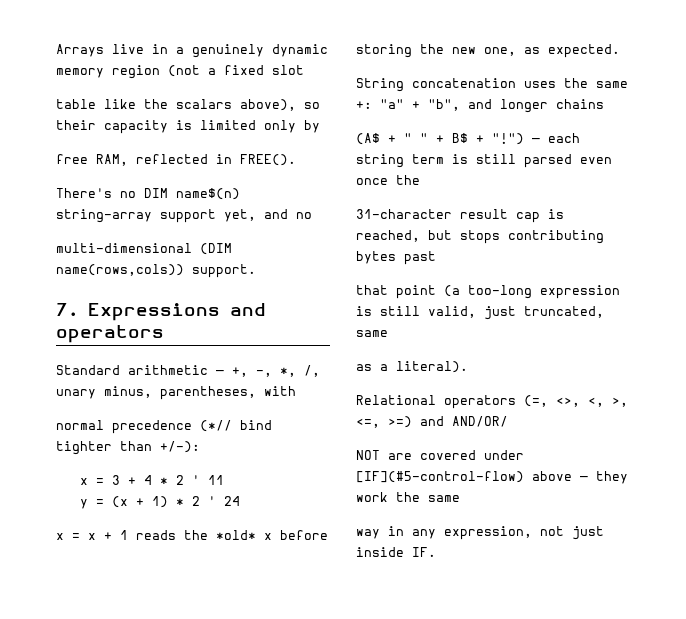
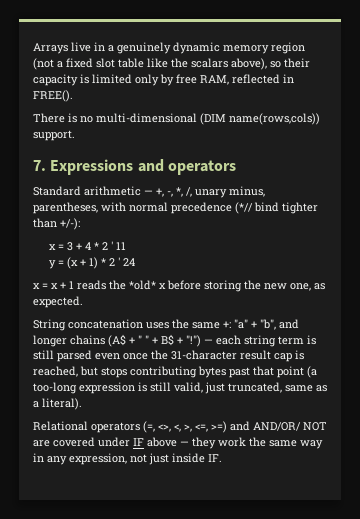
- Arrays live in a genuinely dynamic memory region (not a fixed slot
- table like the scalars above), so their capacity is limited only by
- free RAM, reflected in FREE().
+ Arrays live in a genuinely dynamic memory region (not a fixed slot table like the scalars above), so their capacity is limited only by free RAM, reflected in FREE().
- There's no DIM name$(n) string-array support yet, and no
- multi-dimensional (DIM name(rows,cols)) support.
+ There is no multi-dimensional (DIM name(rows,cols)) support.
- Standard arithmetic — +, -, *, /, unary minus, parentheses, with
- normal precedence (*// bind tighter than +/-):
+ Standard arithmetic — +, -, *, /, unary minus, parentheses, with normal precedence (*// bind tighter than +/-):
- String concatenation uses the same +: "a" + "b", and longer chains
- (A$ + " " + B$ + "!")
+ String concatenation uses the same +: "a" + "b", and longer chains (A$ + " " + B$ + "!")
- — each string term is still parsed even once the
- 31-character result cap is reached, but stops contributing bytes past
- that point (a too-long expression is still valid, just truncated, same
- as a literal).
+ — each string term is still parsed even once the 31-character result cap is reached, but stops contributing bytes past that point (a too-long expression is still valid, just truncated, same as a literal).
- Relational operators (=, <>, <, >, <=, >=) and AND/OR/
- NOT are covered under [IF](#5-control-flow) above — they work the same
- way in any expression, not just inside IF.
+ Relational operators (=, <>, <, >, <=, >=) and AND/OR/ NOT are covered under IF above — they work the same way in any expression, not just inside IF.

